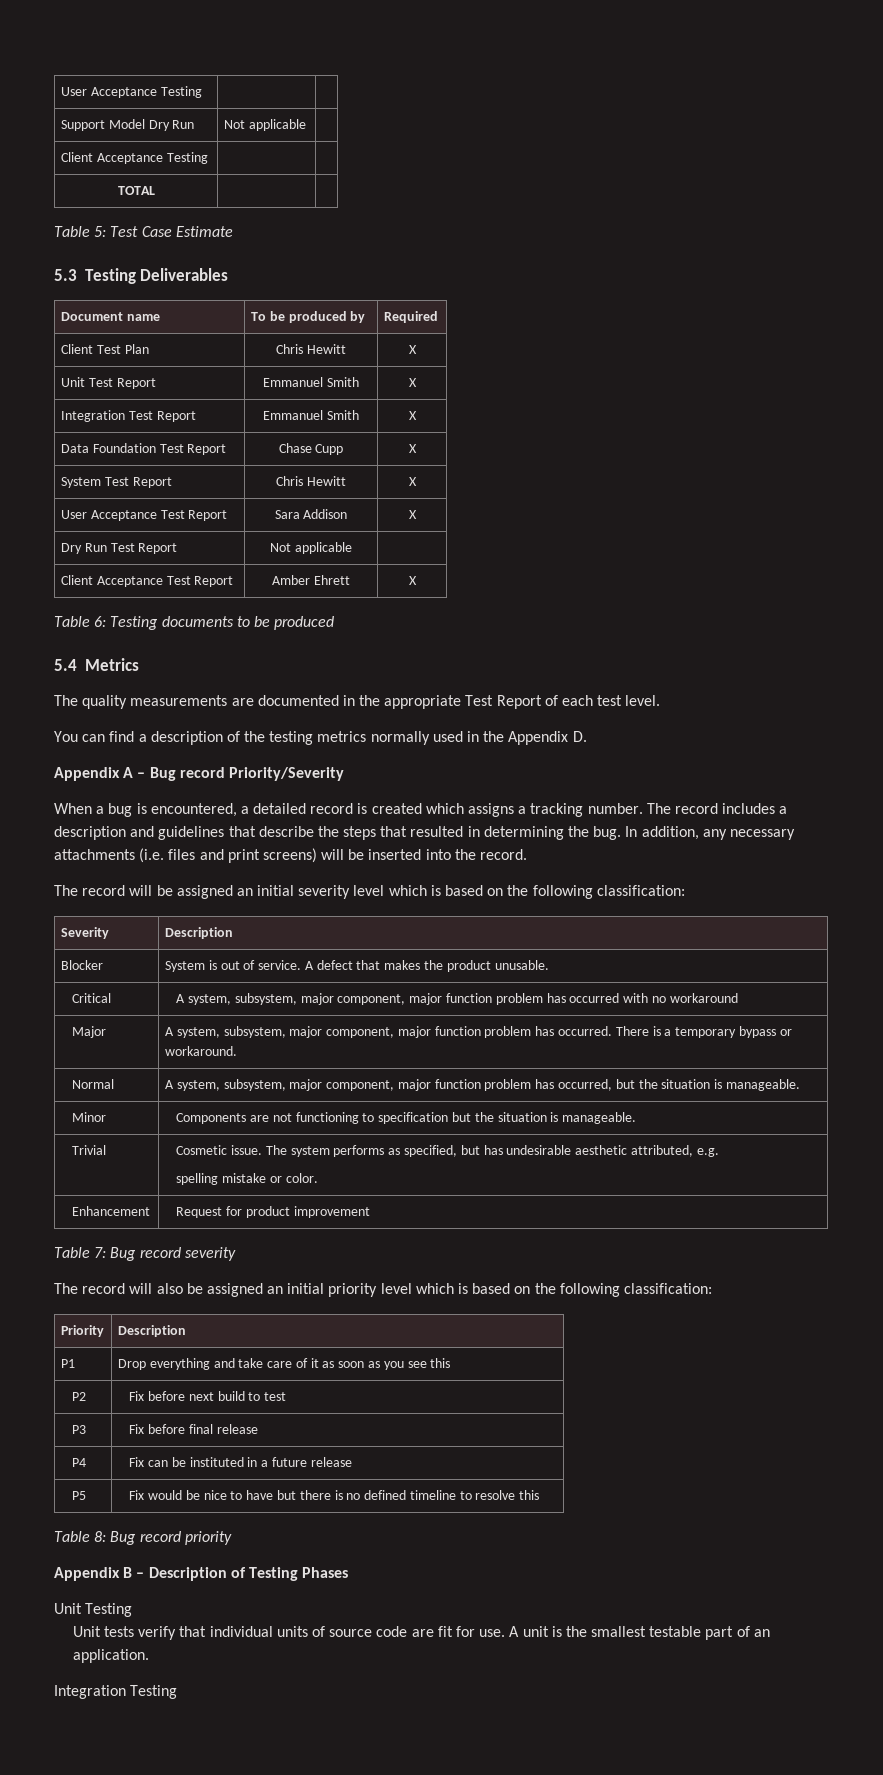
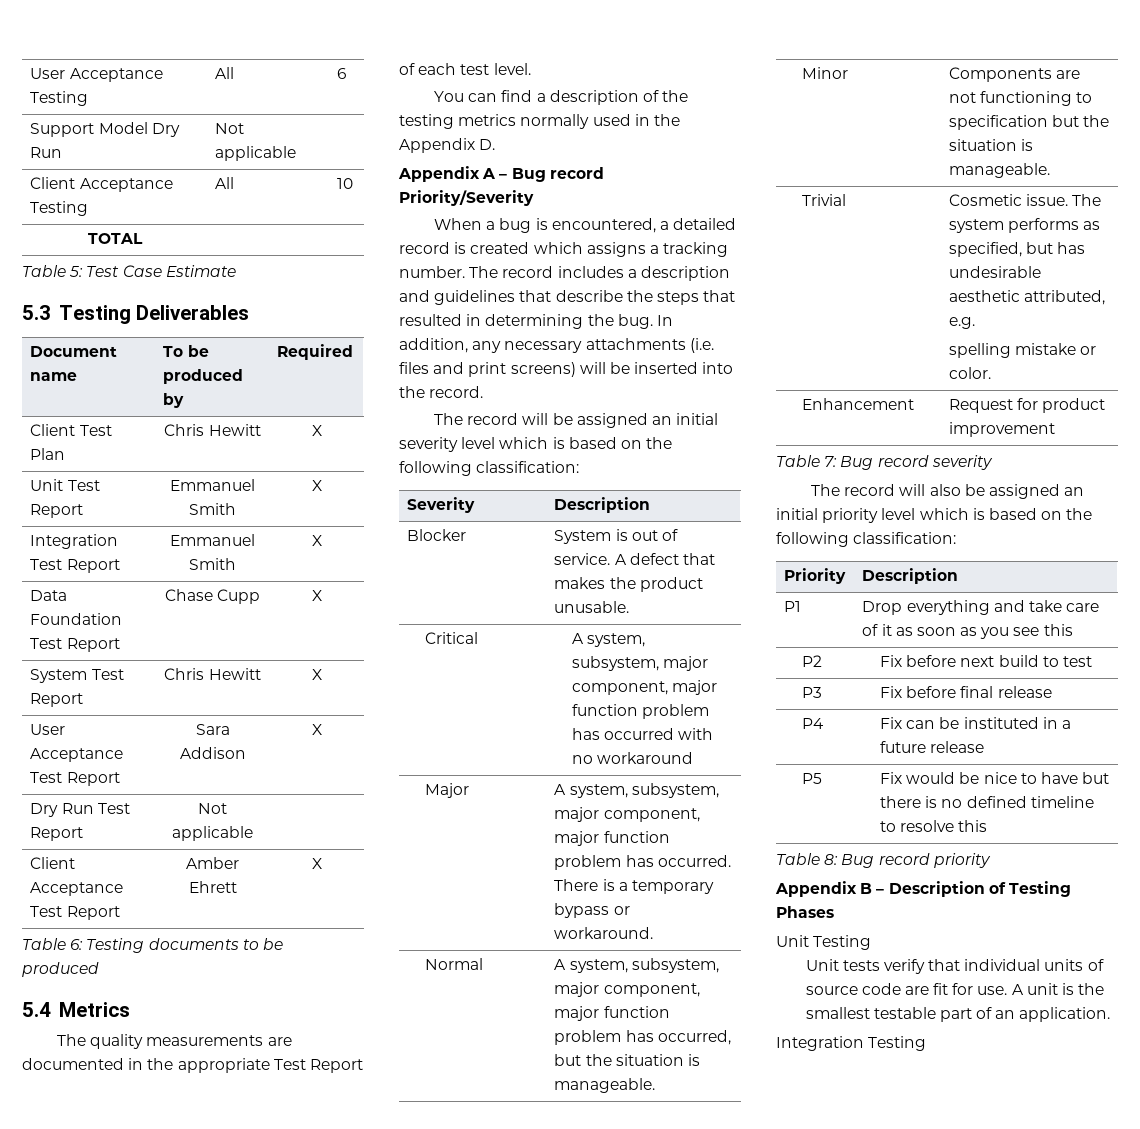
- User Acceptance Testing | |
+ User Acceptance Testing | All | 6
- Client Acceptance Testing | |
+ Client Acceptance Testing | All | 10

